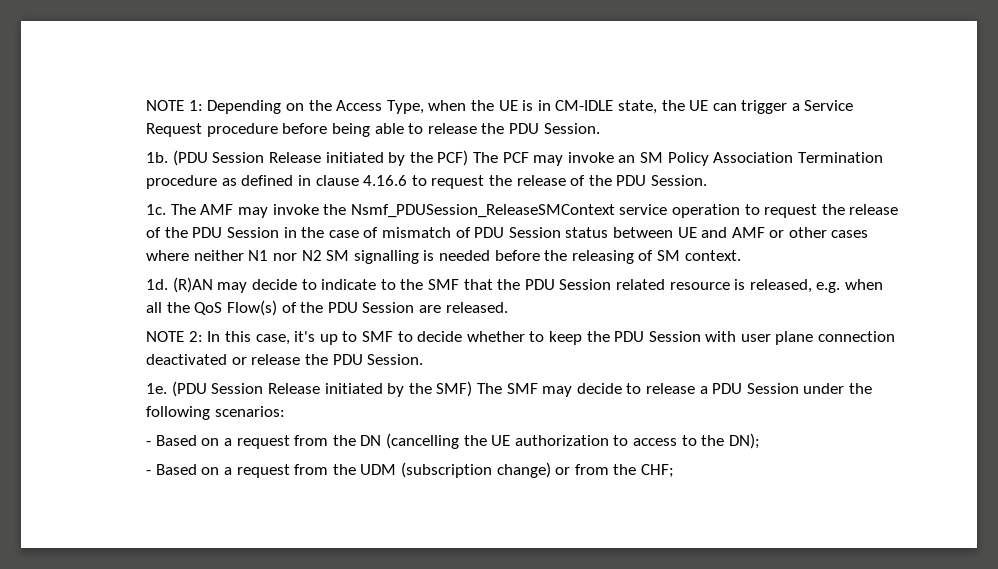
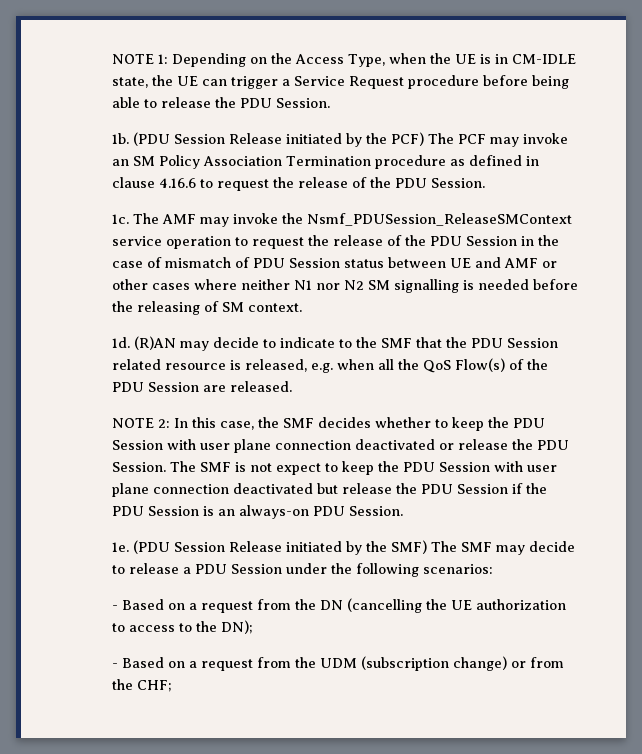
- NOTE 2: In this case, it's up to SMF to decide whether to keep the PDU Session with user plane connection deactivated or release the PDU Session.
+ NOTE 2: In this case, the SMF decides whether to keep the PDU Session with user plane connection deactivated or release the PDU Session. The SMF is not expect to keep the PDU Session with user plane connection deactivated but release the PDU Session if the PDU Session is an always-on PDU Session.

